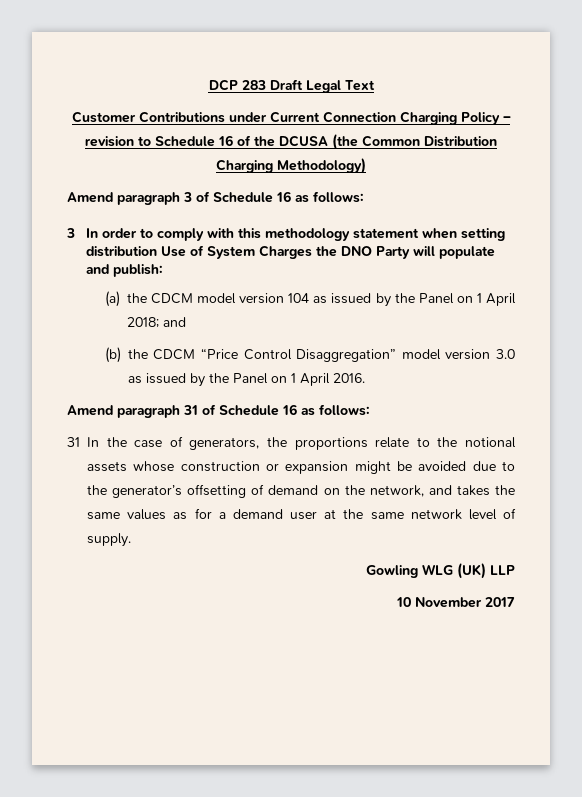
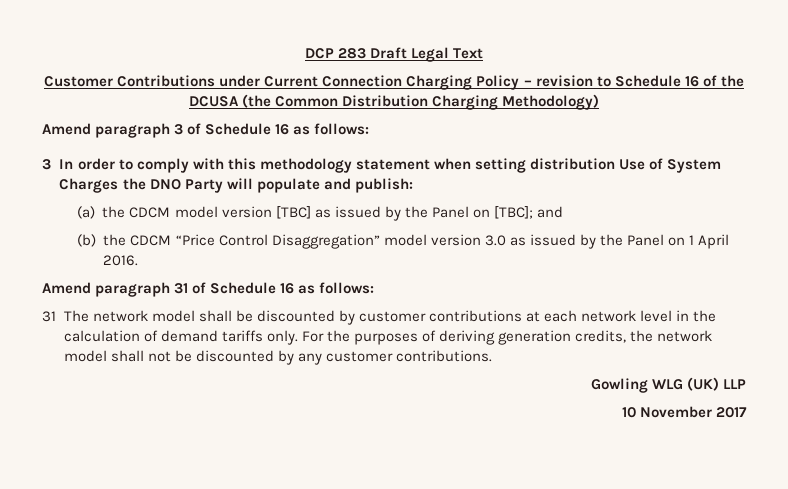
- (a) the CDCM model version 104 as issued by the Panel on 1 April 2018; and
+ (a) the CDCM model version [TBC] as issued by the Panel on [TBC]; and
- 31 In the case of generators, the proportions relate to the notional assets whose construction or expansion might be avoided due to the generator’s offsetting of demand on the network, and takes the same values as for a demand user at the same network level of supply.
+ 31 The network model shall be discounted by customer contributions at each network level in the calculation of demand tariffs only. For the purposes of deriving generation credits, the network model shall not be discounted by any customer contributions.

